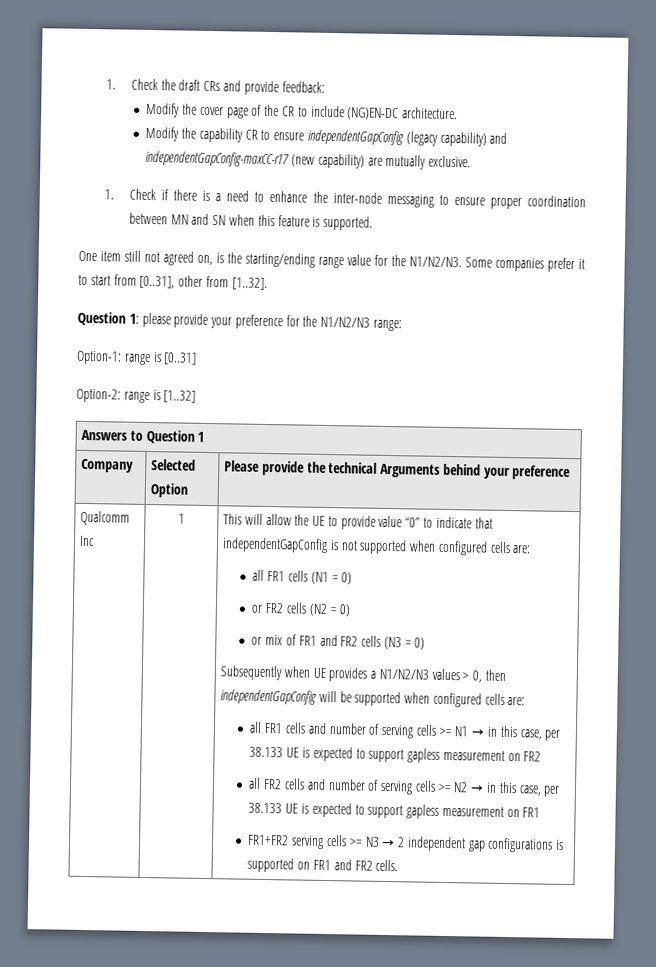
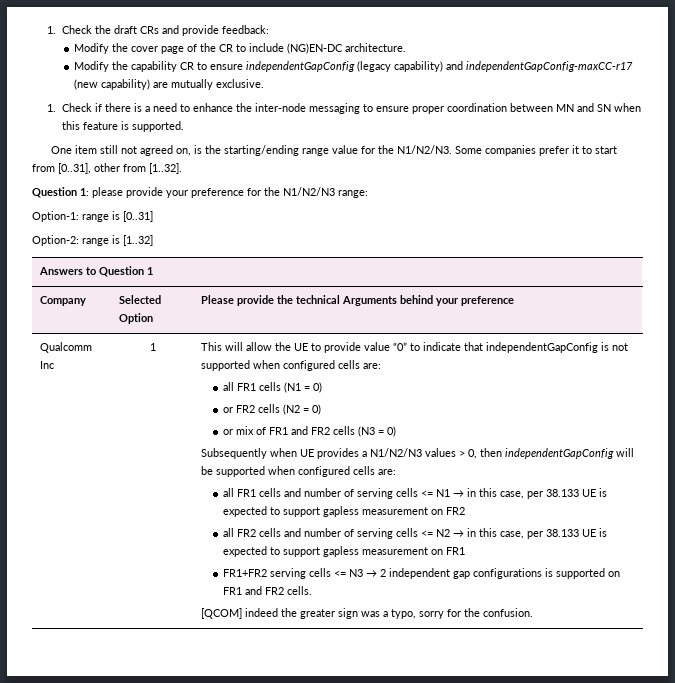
- all FR1 cells and number of serving cells >= N1 → in this case, per 38.133 UE is expected to support gapless measurement on FR2
+ all FR1 cells and number of serving cells <= N1 → in this case, per 38.133 UE is expected to support gapless measurement on FR2
- all FR2 cells and number of serving cells >= N2 → in this case, per 38.133 UE is expected to support gapless measurement on FR1
+ all FR2 cells and number of serving cells <= N2 → in this case, per 38.133 UE is expected to support gapless measurement on FR1
- FR1+FR2 serving cells >= N3 → 2 independent gap configurations is supported on FR1 and FR2 cells.
+ FR1+FR2 serving cells <= N3 → 2 independent gap configurations is supported on FR1 and FR2 cells.
+ [QCOM] indeed the greater sign was a typo, sorry for the confusion.

